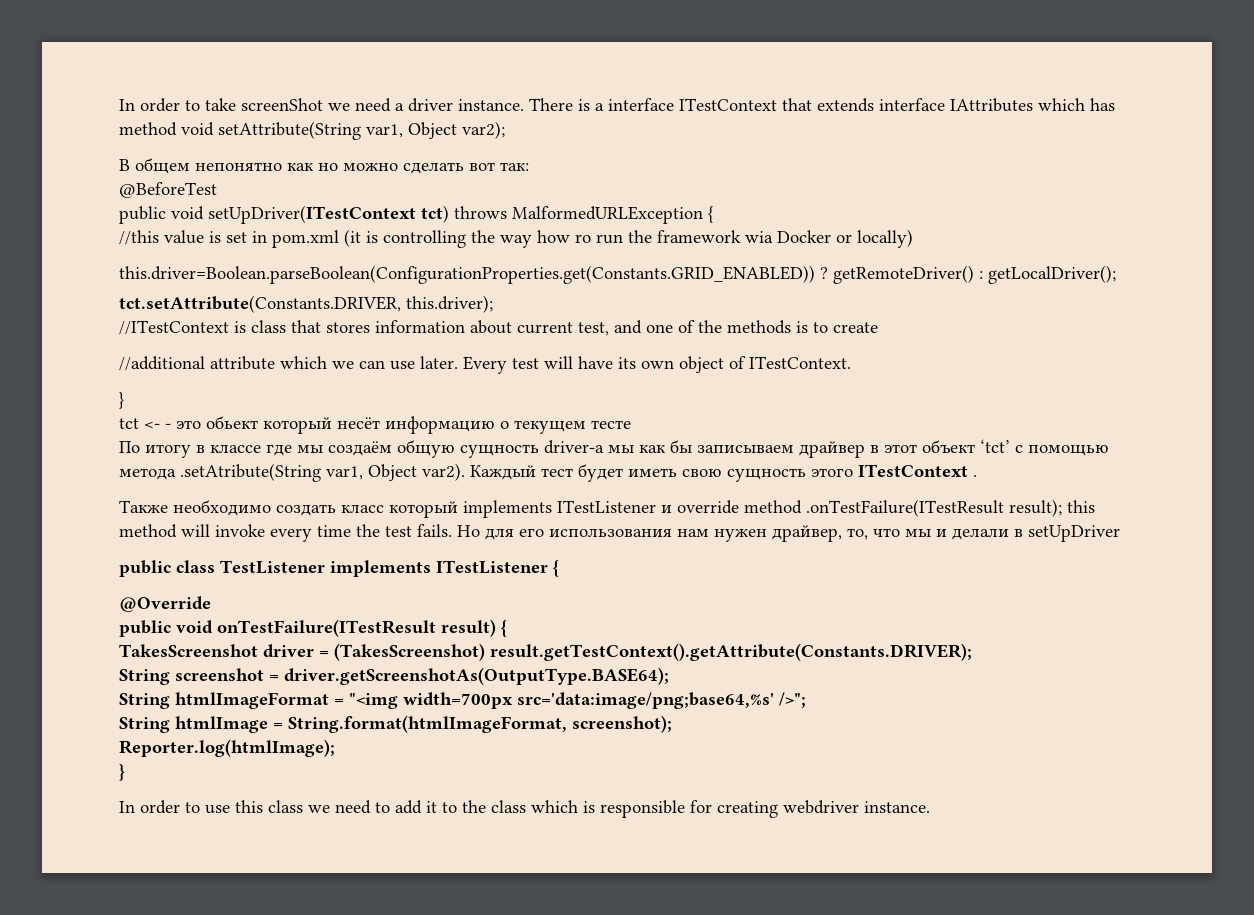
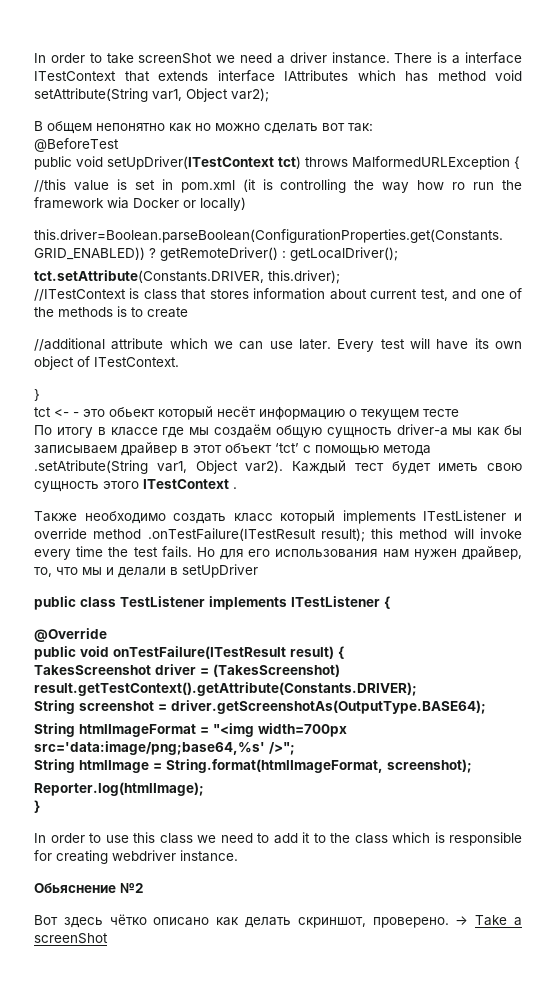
+ Обьяснение №2
+ Вот здесь чётко описано как делать скриншот, проверено. → Take a screenShot

